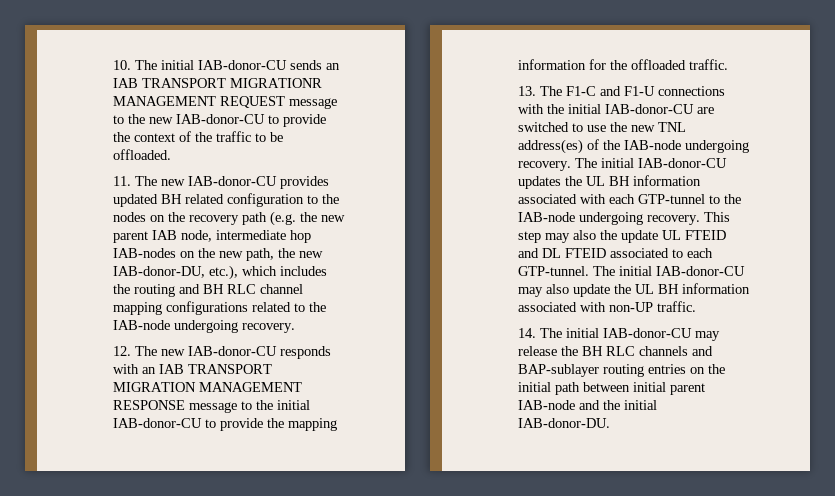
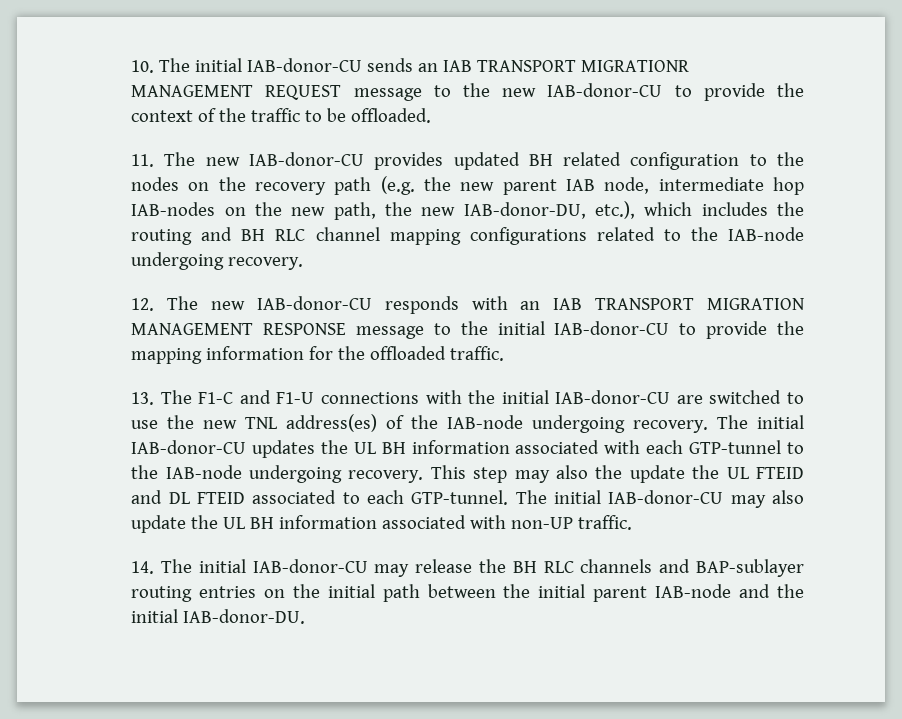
- This step may also the update UL FTEID and DL FTEID associated to each GTP-tunnel.
+ This step may also the update the UL FTEID and DL FTEID associated to each GTP-tunnel.
- 14. The initial IAB-donor-CU may release the BH RLC channels and BAP-sublayer routing entries on the initial path between initial parent IAB-node and the initial IAB-donor-DU.
+ 14. The initial IAB-donor-CU may release the BH RLC channels and BAP-sublayer routing entries on the initial path between the initial parent IAB-node and the initial IAB-donor-DU.

